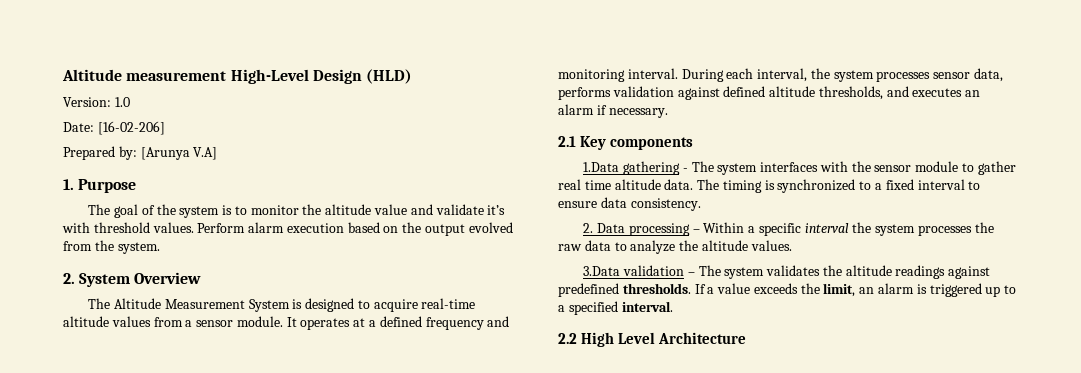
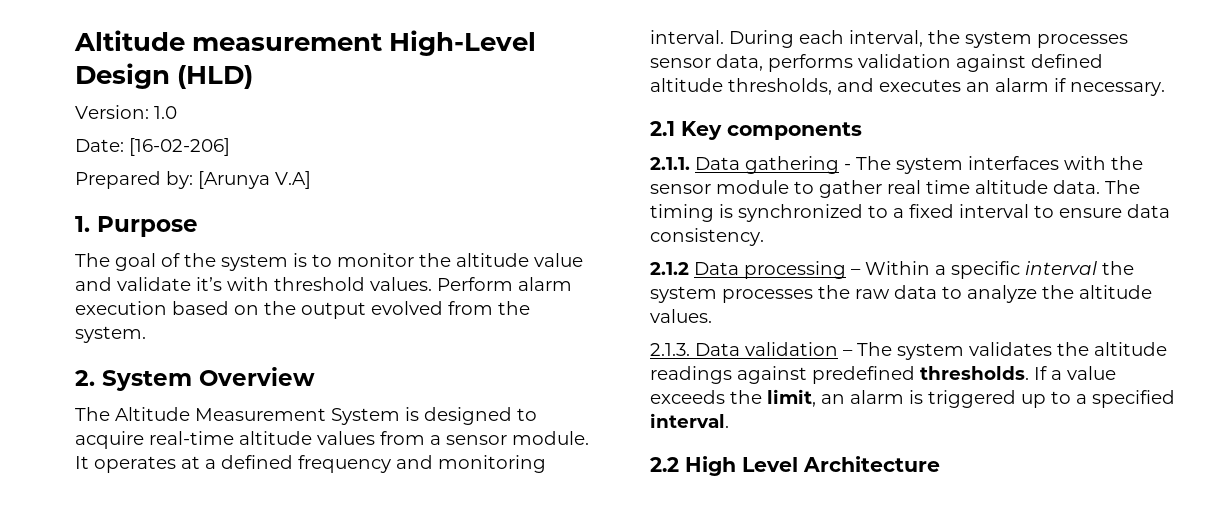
- 1.Data gathering - The system interfaces with the sensor module to gather real time altitude data.
+ 2.1.1. Data gathering - The system interfaces with the sensor module to gather real time altitude data.
- 2. Data processing – Within a specific interval the system processes the raw data to analyze the altitude values.
+ 2.1.2 Data processing – Within a specific interval the system processes the raw data to analyze the altitude values.
- 3.Data validation – The system validates the altitude readings against predefined thresholds.
+ 2.1.3. Data validation – The system validates the altitude readings against predefined thresholds.

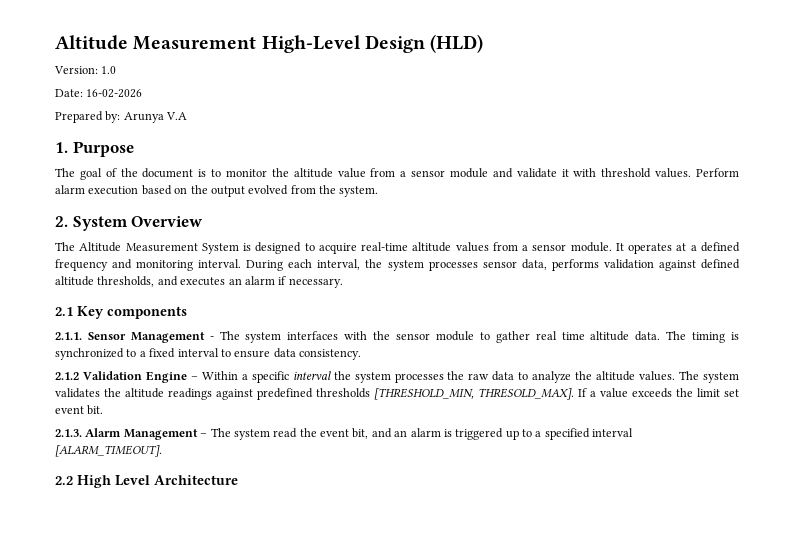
- Altitude measurement High-Level Design (HLD)
+ Altitude Measurement High-Level Design (HLD)
- Date: [16-02-206]
+ Date: 16-02-2026
- Prepared by: [Arunya V.A]
+ Prepared by: Arunya V.A
- The goal of the system is to monitor the altitude value and validate it’s with threshold values.
+ The goal of the document is to monitor the altitude value from a sensor module and validate it with threshold values.
- 2.1.1. Data gathering - The system interfaces with the sensor module to gather real time altitude data.
+ 2.1.1. Sensor Management - The system interfaces with the sensor module to gather real time altitude data.
- 2.1.2 Data processing – Within a specific interval the system processes the raw data to analyze the altitude values.
- 2.1.3. Data validation – The system validates the altitude readings against predefined thresholds.
+ 2.1.2 Validation Engine – Within a specific interval the system processes the raw data to analyze the altitude values. The system validates the altitude readings against predefined thresholds [THRESHOLD_MIN, THRESOLD_MAX].
- If a value exceeds the limit, an alarm is triggered up to a specified interval.
+ If a value exceeds the limit set event bit.
+ 2.1.3. Alarm Management – The system read the event bit, and an alarm is triggered up to a specified interval [ALARM_TIMEOUT].

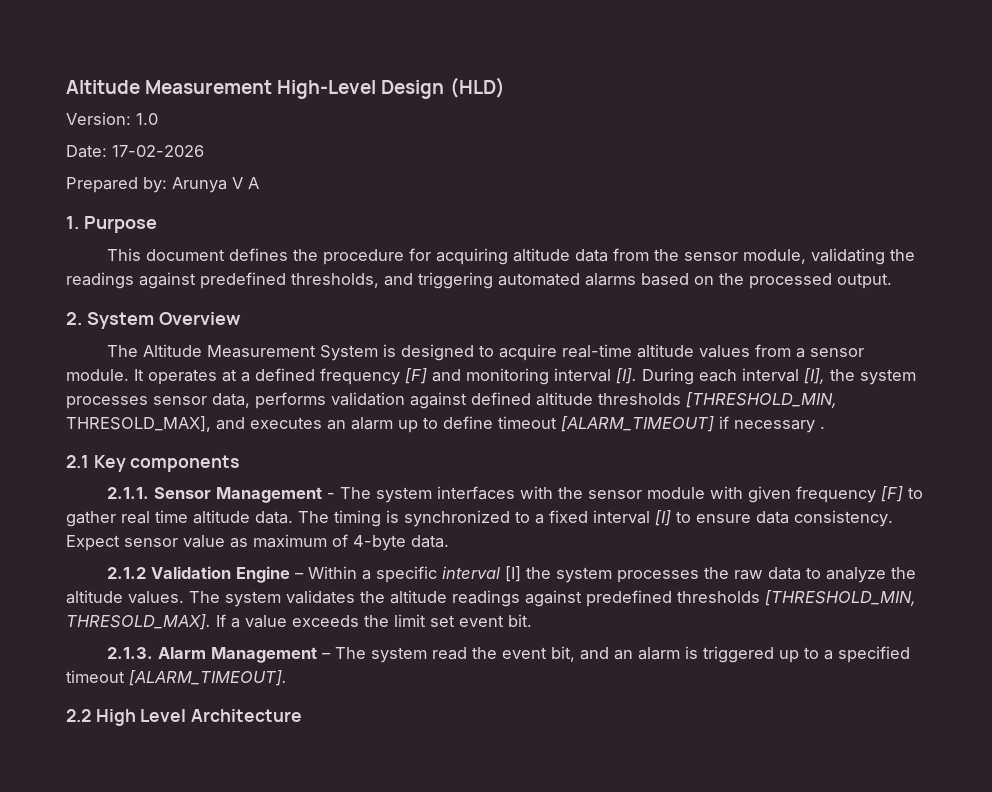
- Date: 16-02-2026
+ Date: 17-02-2026
- Prepared by: Arunya V.A
+ Prepared by: Arunya V A
- The goal of the document is to monitor the altitude value from a sensor module and validate it with threshold values. Perform alarm execution based on the output evolved from the system.
+ This document defines the procedure for acquiring altitude data from the sensor module, validating the readings against predefined thresholds, and triggering automated alarms based on the processed output.
- It operates at a defined frequency and monitoring interval. During each interval, the system processes sensor data, performs validation against defined altitude thresholds, and executes an alarm if necessary.
+ It operates at a defined frequency [F] and monitoring interval [I]. During each interval [I], the system processes sensor data, performs validation against defined altitude thresholds [THRESHOLD_MIN, THRESOLD_MAX], and executes an alarm up to define timeout [ALARM_TIMEOUT] if necessary .
- 2.1.1. Sensor Management - The system interfaces with the sensor module to gather real time altitude data.
+ 2.1.1. Sensor Management - The system interfaces with the sensor module with given frequency [F] to gather real time altitude data.
- The timing is synchronized to a fixed interval to ensure data consistency.
+ The timing is synchronized to a fixed interval [I] to ensure data consistency. Expect sensor value as maximum of 4-byte data.
- 2.1.2 Validation Engine – Within a specific interval the system processes the raw data to analyze the altitude values.
+ 2.1.2 Validation Engine – Within a specific interval [I] the system processes the raw data to analyze the altitude values.
- 2.1.3. Alarm Management – The system read the event bit, and an alarm is triggered up to a specified interval [ALARM_TIMEOUT].
+ 2.1.3. Alarm Management – The system read the event bit, and an alarm is triggered up to a specified timeout [ALARM_TIMEOUT].

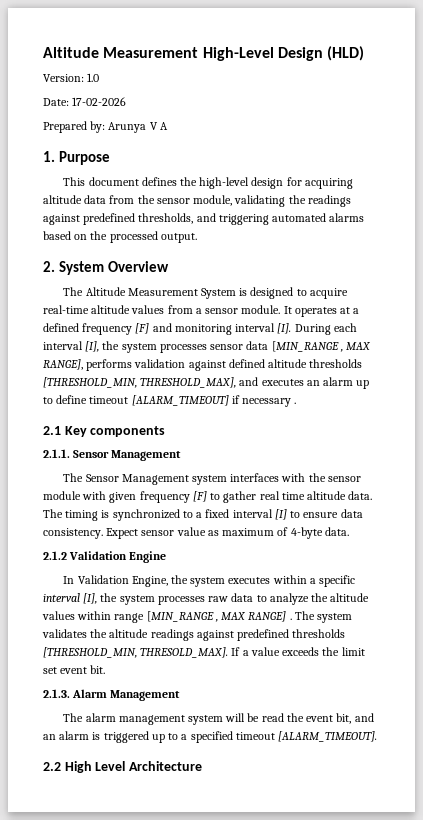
- This document defines the procedure for acquiring altitude data from the sensor module, validating the readings against predefined thresholds, and triggering automated alarms based on the processed output.
+ This document defines the high-level design for acquiring altitude data from the sensor module, validating the readings against predefined thresholds, and triggering automated alarms based on the processed output.
- It operates at a defined frequency [F] and monitoring interval [I]. During each interval [I], the system processes sensor data, performs validation against defined altitude thresholds [THRESHOLD_MIN, THRESOLD_MAX], and executes an alarm up to define timeout [ALARM_TIMEOUT] if necessary .
+ It operates at a defined frequency [F] and monitoring interval [I]. During each interval [I], the system processes sensor data [MIN_RANGE , MAX RANGE], performs validation against defined altitude thresholds [THRESHOLD_MIN, THRESHOLD_MAX], and executes an alarm up to define timeout [ALARM_TIMEOUT] if necessary .
- 2.1.1. Sensor Management - The system interfaces with the sensor module with given frequency [F] to gather real time altitude data.
+ 2.1.1. Sensor Management
+ The Sensor Management system interfaces with the sensor module with given frequency [F] to gather real time altitude data.
- 2.1.2 Validation Engine – Within a specific interval [I] the system processes the raw data to analyze the altitude values.
+ 2.1.2 Validation Engine
+ In Validation Engine, the system executes within a specific interval [I], the system processes raw data to analyze the altitude values within range [MIN_RANGE , MAX RANGE] .
- 2.1.3. Alarm Management – The system read the event bit, and an alarm is triggered up to a specified timeout [ALARM_TIMEOUT].
+ 2.1.3. Alarm Management
+ The alarm management system will be read the event bit, and an alarm is triggered up to a specified timeout [ALARM_TIMEOUT].

